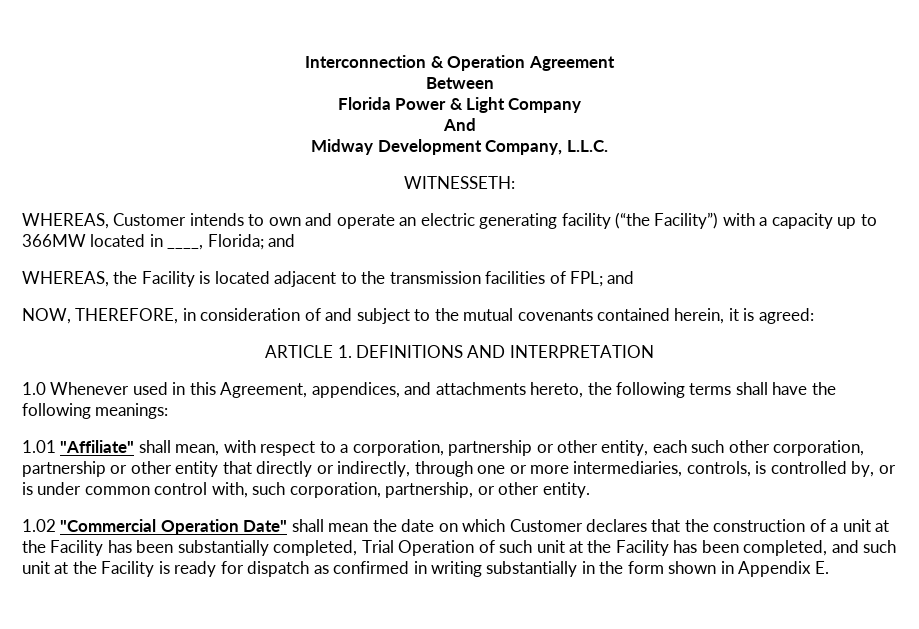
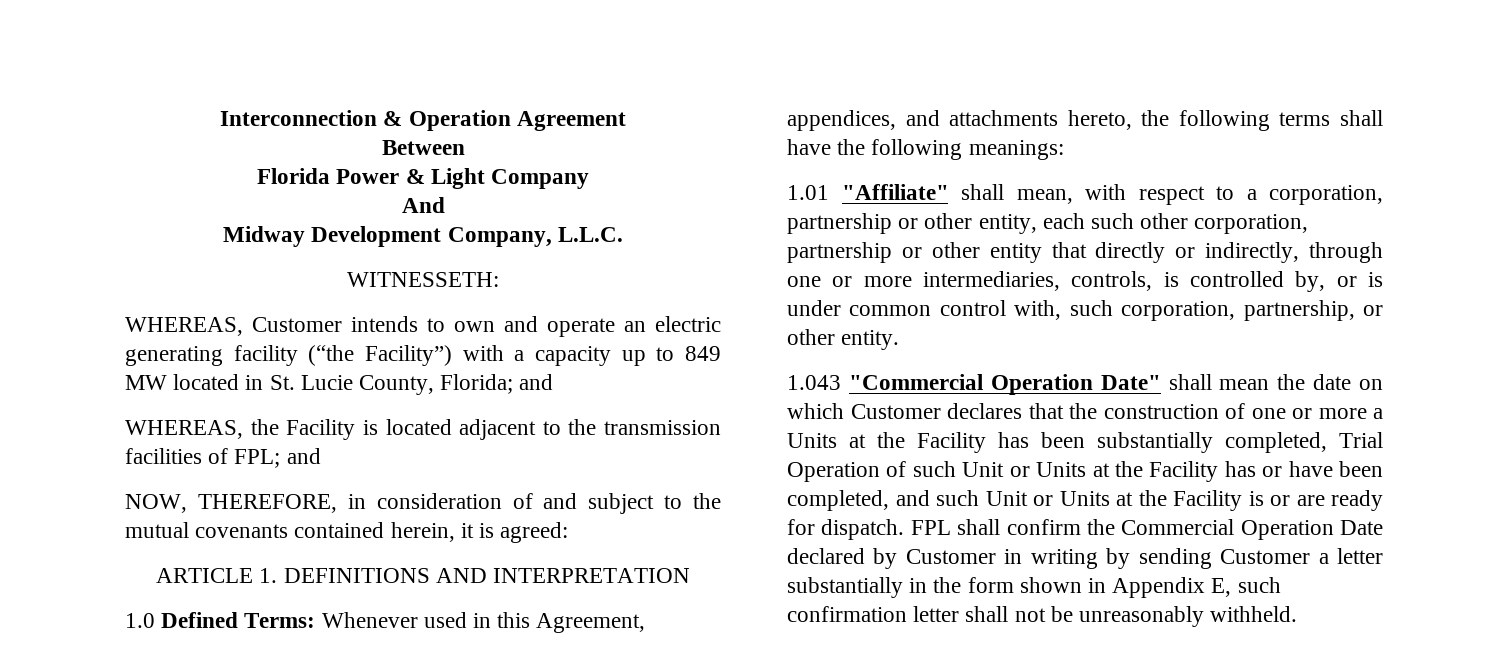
- WHEREAS, Customer intends to own and operate an electric generating facility (“the Facility”) with a capacity up to 366MW located in ____, Florida; and
+ WHEREAS, Customer intends to own and operate an electric generating facility (“the Facility”) with a capacity up to 849 MW located in St. Lucie County, Florida; and
- 1.0 Whenever used in this Agreement, appendices, and attachments hereto, the following terms shall have the following meanings:
+ 1.0 Defined Terms: Whenever used in this Agreement, appendices, and attachments hereto, the following terms shall have the following meanings:
- 1.02 "Commercial Operation Date" shall mean the date on which Customer declares that the construction of a unit at the Facility has been substantially completed, Trial Operation of such unit at the Facility has been completed, and such unit at the Facility is ready for dispatch as confirmed in writing substantially in the form shown in Appendix E.
+ 1.043 "Commercial Operation Date" shall mean the date on which Customer declares that the construction of one or more a Units at the Facility has been substantially completed, Trial Operation of such Unit or Units at the Facility has or have been completed, and such Unit or Units at the Facility is or are ready for dispatch. FPL shall confirm the Commercial Operation Date declared by Customer in writing by sending Customer a letter substantially in the form shown in Appendix E, such confirmation letter shall not be unreasonably withheld.

